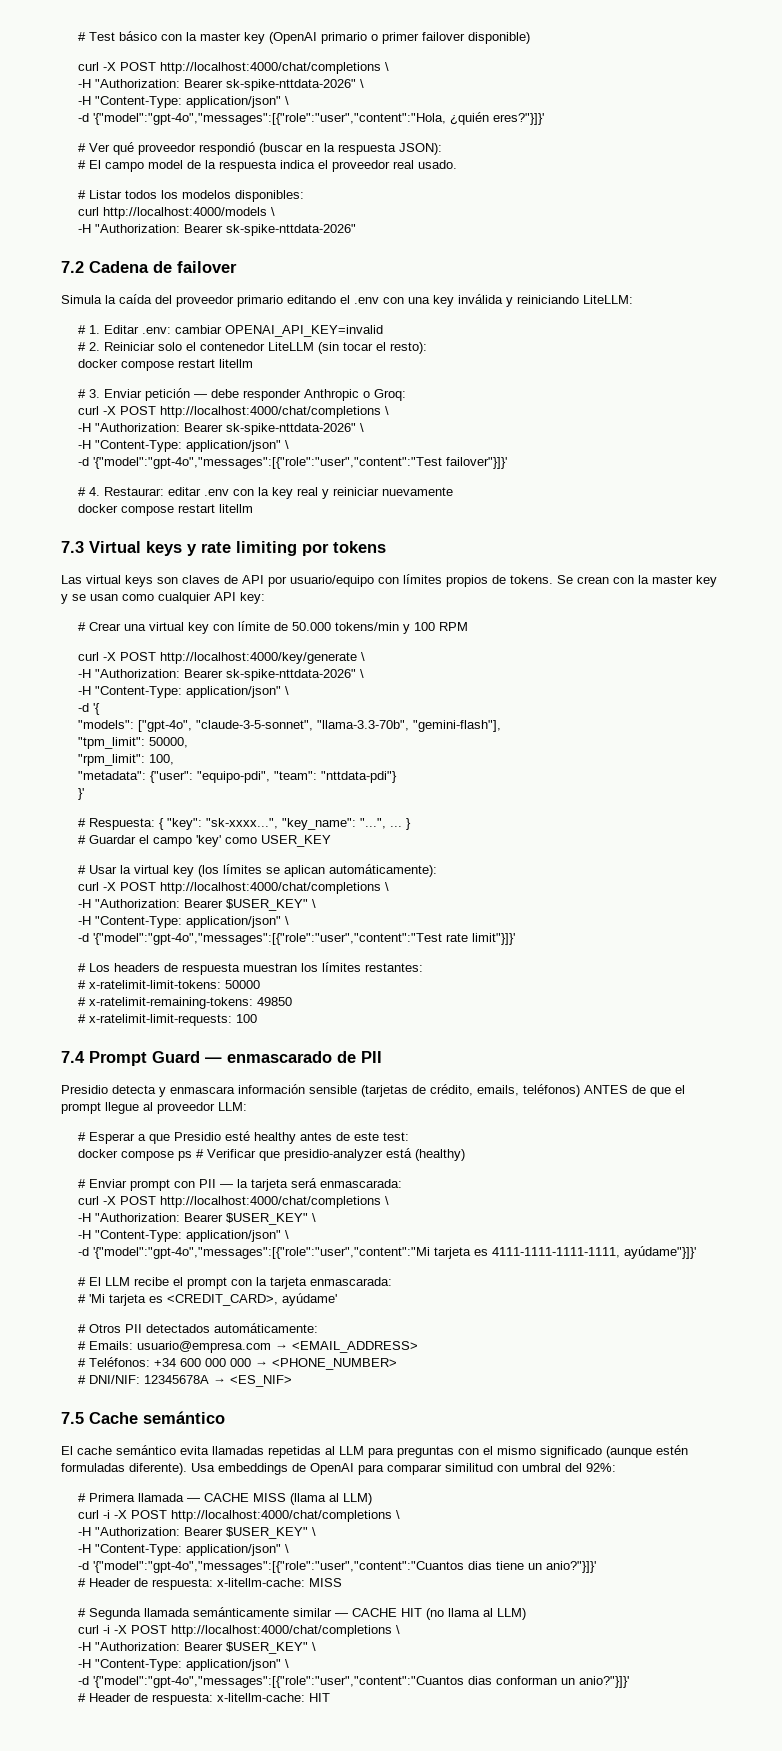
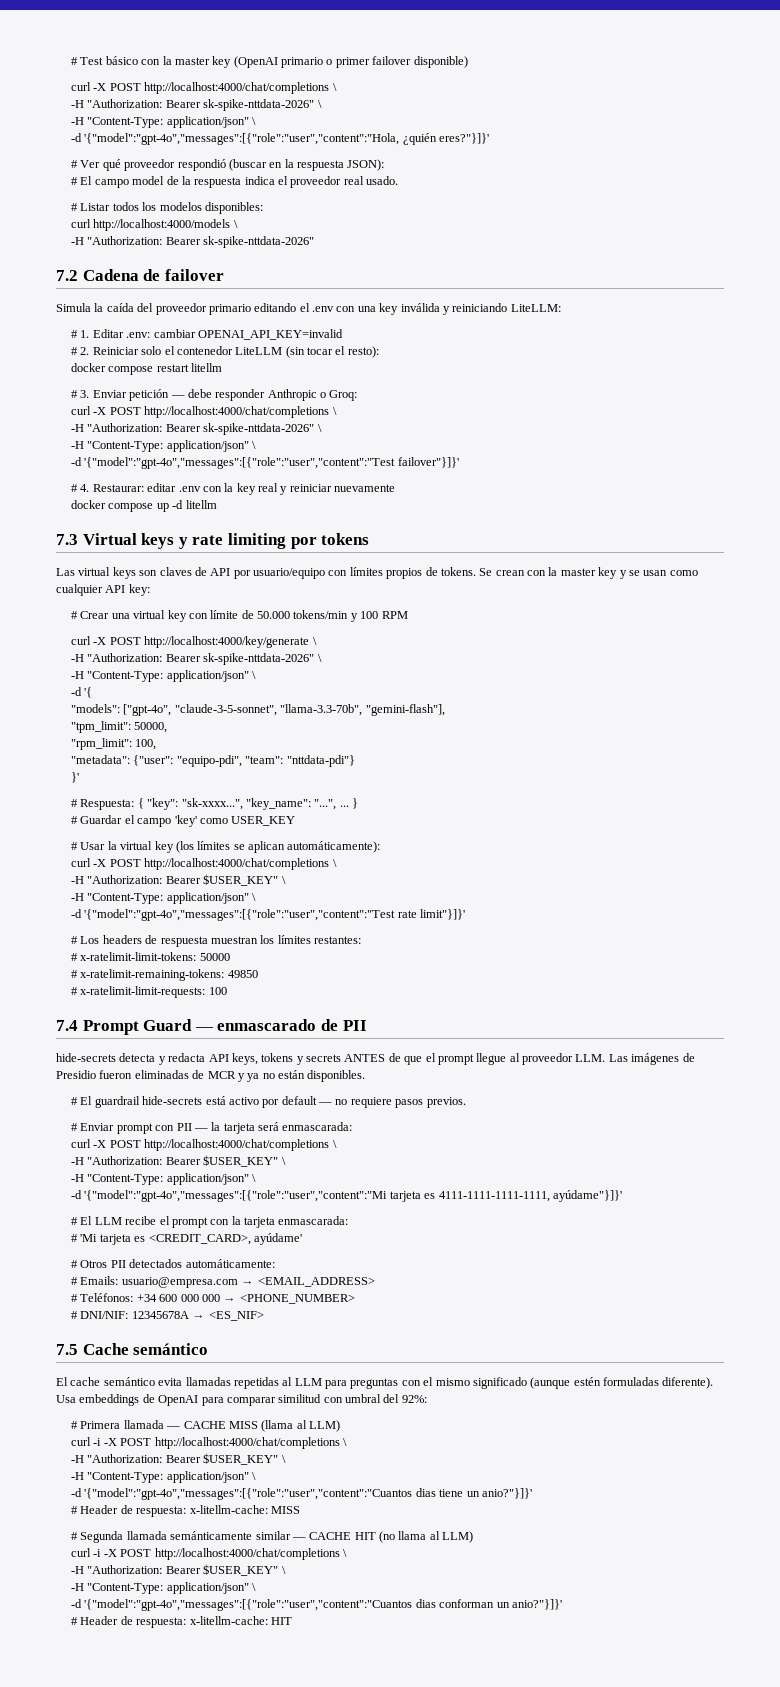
  # 4. Restaurar: editar .env con la key real y reiniciar nuevamente
- docker compose restart litellm
+ docker compose up -d litellm
- Presidio detecta y enmascara información sensible (tarjetas de crédito, emails, teléfonos) ANTES de que el prompt llegue al proveedor LLM:
- # Esperar a que Presidio esté healthy antes de este test:
- docker compose ps # Verificar que presidio-analyzer está (healthy)
+ hide-secrets detecta y redacta API keys, tokens y secrets ANTES de que el prompt llegue al proveedor LLM. Las imágenes de Presidio fueron eliminadas de MCR y ya no están disponibles.
+ # El guardrail hide-secrets está activo por default — no requiere pasos previos.

